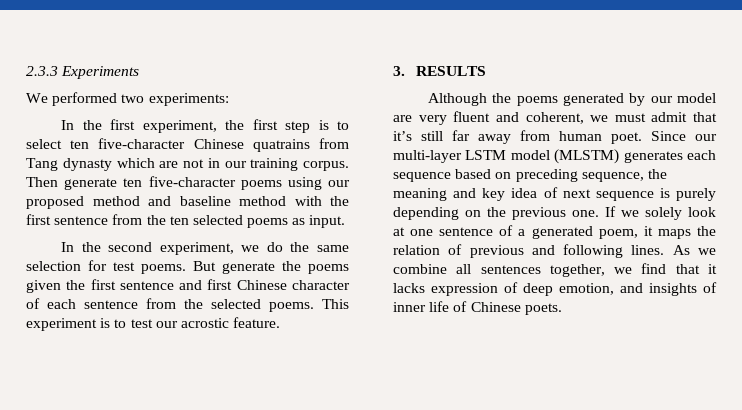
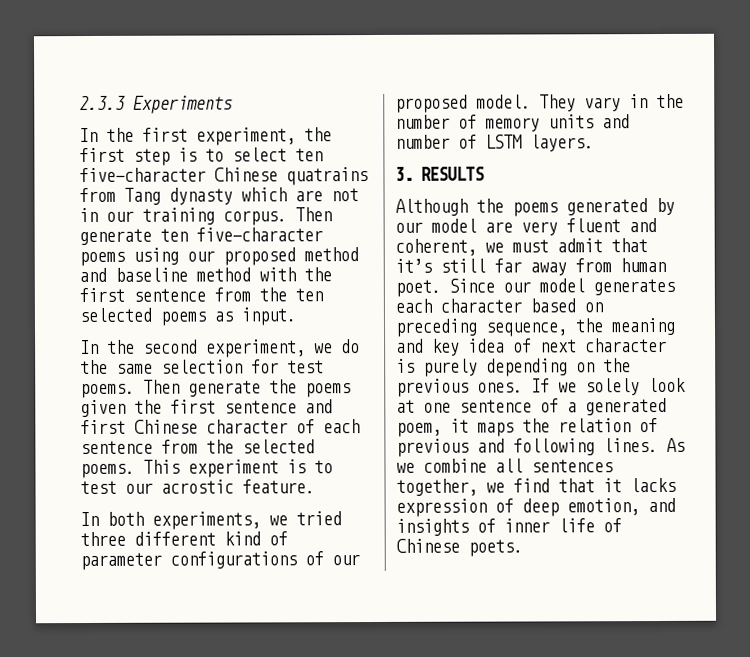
- We performed two experiments:
- But generate the poems given the first sentence and first Chinese character of each sentence from the selected poems.
+ Then generate the poems given the first sentence and first Chinese character of each sentence from the selected poems.
+ In both experiments, we tried three different kind of parameter configurations of our proposed model. They vary in the number of memory units and number of LSTM layers.
- Since our multi-layer LSTM model (MLSTM) generates each sequence based on preceding sequence, the meaning and key idea of next sequence is purely depending on the previous one.
+ Since our model generates each character based on preceding sequence, the meaning and key idea of next character is purely depending on the previous ones.

